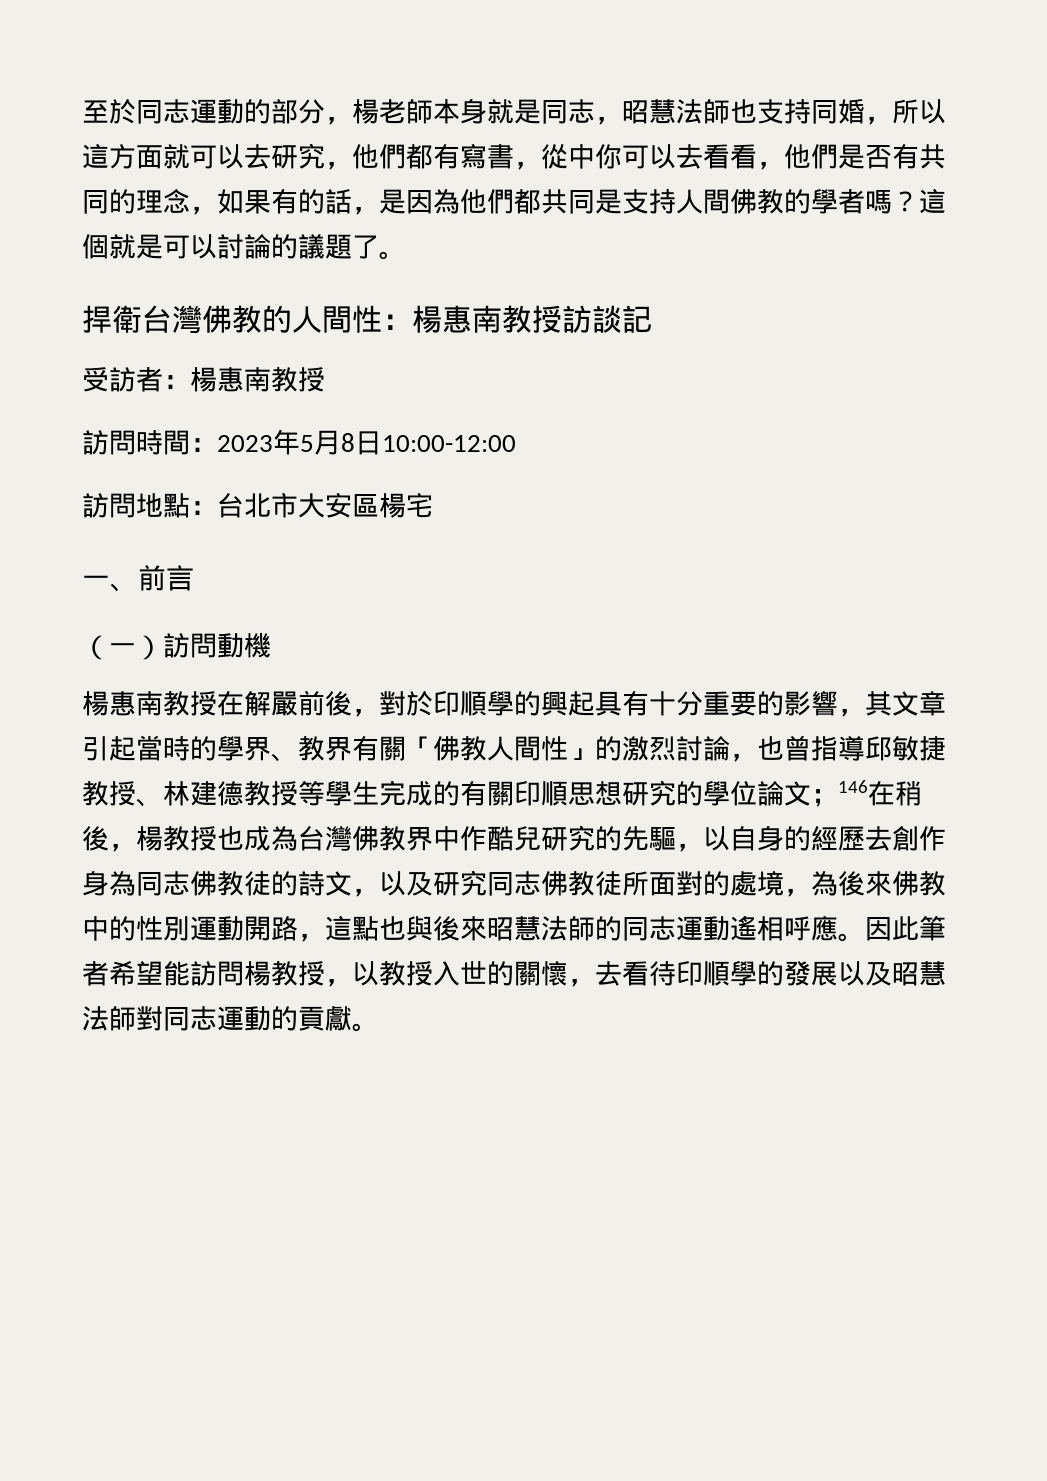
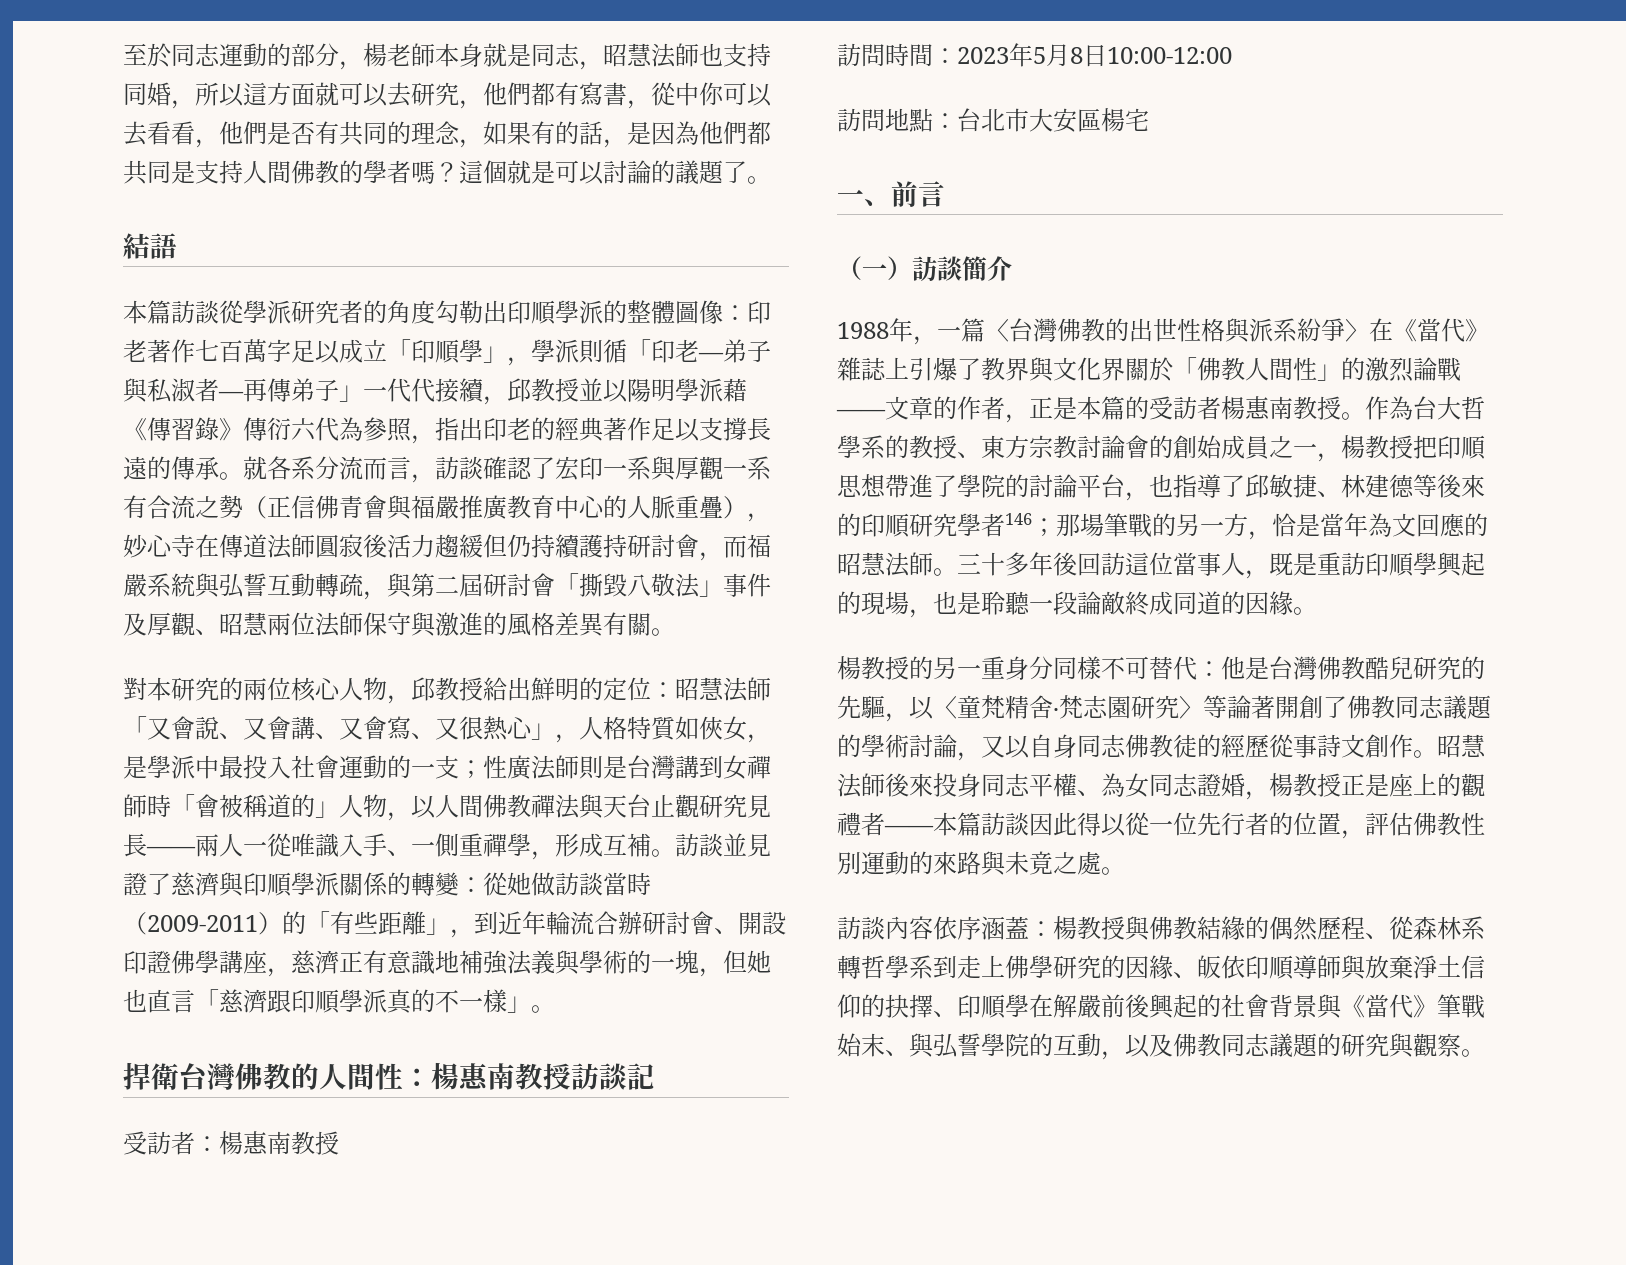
+ 結語
+ 本篇訪談從學派研究者的角度勾勒出印順學派的整體圖像：印老著作七百萬字足以成立「印順學」，學派則循「印老—弟子與私淑者—再傳弟子」一代代接續，邱教授並以陽明學派藉《傳習錄》傳衍六代為參照，指出印老的經典著作足以支撐長遠的傳承。就各系分流而言，訪談確認了宏印一系與厚觀一系有合流之勢（正信佛青會與福嚴推廣教育中心的人脈重疊），妙心寺在傳道法師圓寂後活力趨緩但仍持續護持研討會，而福嚴系統與弘誓互動轉疏，與第二屆研討會「撕毀八敬法」事件及厚觀、昭慧兩位法師保守與激進的風格差異有關。
+ 對本研究的兩位核心人物，邱教授給出鮮明的定位：昭慧法師「又會說、又會講、又會寫、又很熱心」，人格特質如俠女，是學派中最投入社會運動的一支；性廣法師則是台灣講到女禪師時「會被稱道的」人物，以人間佛教禪法與天台止觀研究見長——兩人一從唯識入手、一側重禪學，形成互補。訪談並見證了慈濟與印順學派關係的轉變：從她做訪談當時（2009-2011）的「有些距離」，到近年輪流合辦研討會、開設印證佛學講座，慈濟正有意識地補強法義與學術的一塊，但她也直言「慈濟跟印順學派真的不一樣」。
- （一）訪問動機
- 楊惠南教授在解嚴前後，對於印順學的興起具有十分重要的影響，其文章引起當時的學界、教界有關「佛教人間性」的激烈討論，也曾指導邱敏捷教授、林建德教授等學生完成的有關印順思想研究的學位論文；146在稍後，楊教授也成為台灣佛教界中作酷兒研究的先驅，以自身的經歷去創作身為同志佛教徒的詩文，以及研究同志佛教徒所面對的處境，為後來佛教中的性別運動開路，這點也與後來昭慧法師的同志運動遙相呼應。因此筆者希望能訪問楊教授，以教授入世的關懷，去看待印順學的發展以及昭慧法師對同志運動的貢獻。
+ （一）訪談簡介
+ 1988年，一篇〈台灣佛教的出世性格與派系紛爭〉在《當代》雜誌上引爆了教界與文化界關於「佛教人間性」的激烈論戰——文章的作者，正是本篇的受訪者楊惠南教授。作為台大哲學系的教授、東方宗教討論會的創始成員之一，楊教授把印順思想帶進了學院的討論平台，也指導了邱敏捷、林建德等後來的印順研究學者146；那場筆戰的另一方，恰是當年為文回應的昭慧法師。三十多年後回訪這位當事人，既是重訪印順學興起的現場，也是聆聽一段論敵終成同道的因緣。
+ 楊教授的另一重身分同樣不可替代：他是台灣佛教酷兒研究的先驅，以〈童梵精舍‧梵志園研究〉等論著開創了佛教同志議題的學術討論，又以自身同志佛教徒的經歷從事詩文創作。昭慧法師後來投身同志平權、為女同志證婚，楊教授正是座上的觀禮者——本篇訪談因此得以從一位先行者的位置，評估佛教性別運動的來路與未竟之處。
+ 訪談內容依序涵蓋：楊教授與佛教結緣的偶然歷程、從森林系轉哲學系到走上佛學研究的因緣、皈依印順導師與放棄淨土信仰的抉擇、印順學在解嚴前後興起的社會背景與《當代》筆戰始末、與弘誓學院的互動，以及佛教同志議題的研究與觀察。

